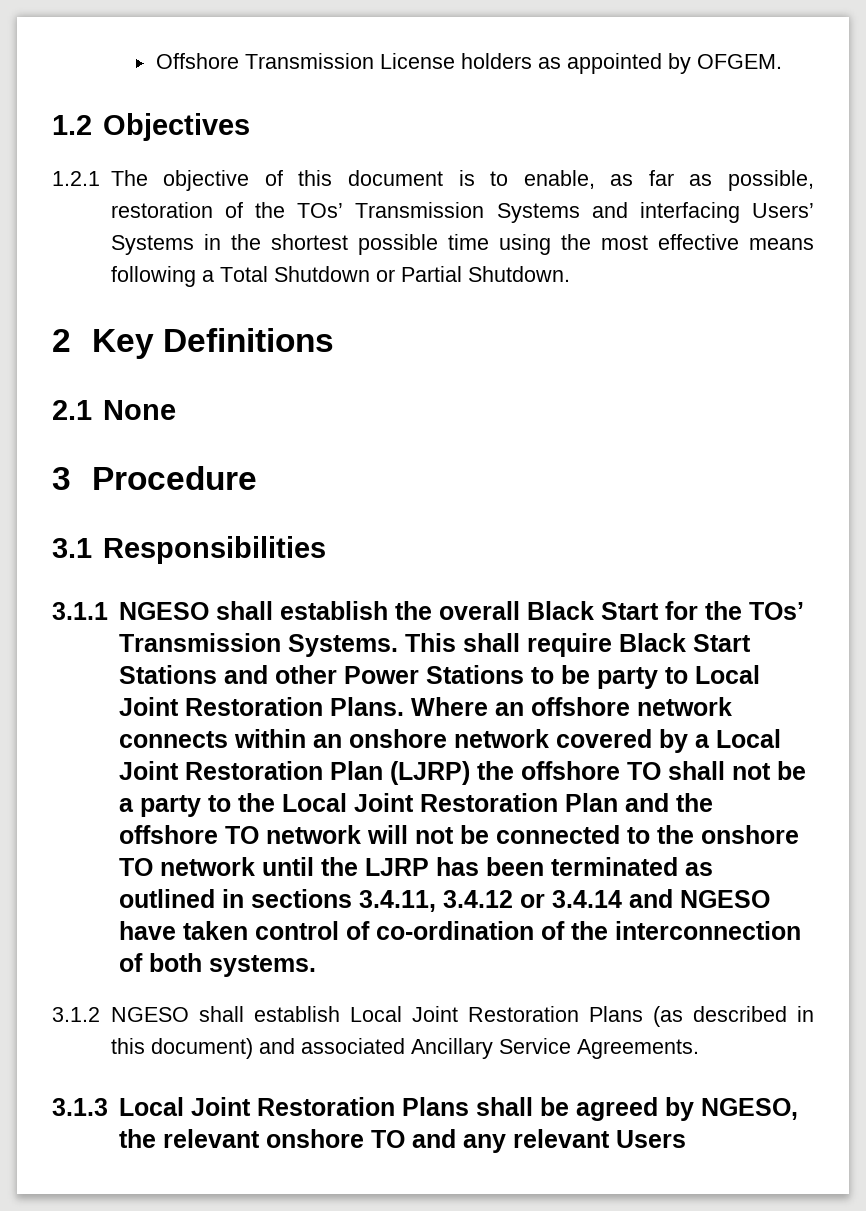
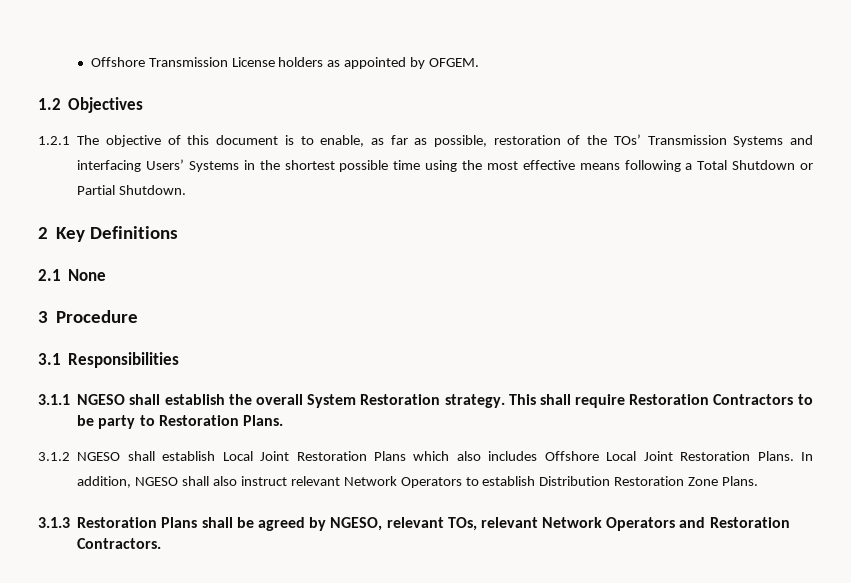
- 3.1.1 NGESO shall establish the overall Black Start for the TOs’ Transmission Systems. This shall require Black Start Stations and other Power Stations to be party to Local Joint Restoration Plans. Where an offshore network connects within an onshore network covered by a Local Joint Restoration Plan (LJRP) the offshore TO shall not be a party to the Local Joint Restoration Plan and the offshore TO network will not be connected to the onshore TO network until the LJRP has been terminated as outlined in sections 3.4.11, 3.4.12 or 3.4.14 and NGESO have taken control of co-ordination of the interconnection of both systems.
+ 3.1.1 NGESO shall establish the overall System Restoration strategy. This shall require Restoration Contractors to be party to Restoration Plans.
- 3.1.2 NGESO shall establish Local Joint Restoration Plans (as described in this document) and associated Ancillary Service Agreements.
+ 3.1.2 NGESO shall establish Local Joint Restoration Plans which also includes Offshore Local Joint Restoration Plans. In addition, NGESO shall also instruct relevant Network Operators to establish Distribution Restoration Zone Plans.
- 3.1.3 Local Joint Restoration Plans shall be agreed by NGESO, the relevant onshore TO and any relevant Users
+ 3.1.3 Restoration Plans shall be agreed by NGESO, relevant TOs, relevant Network Operators and Restoration Contractors.

